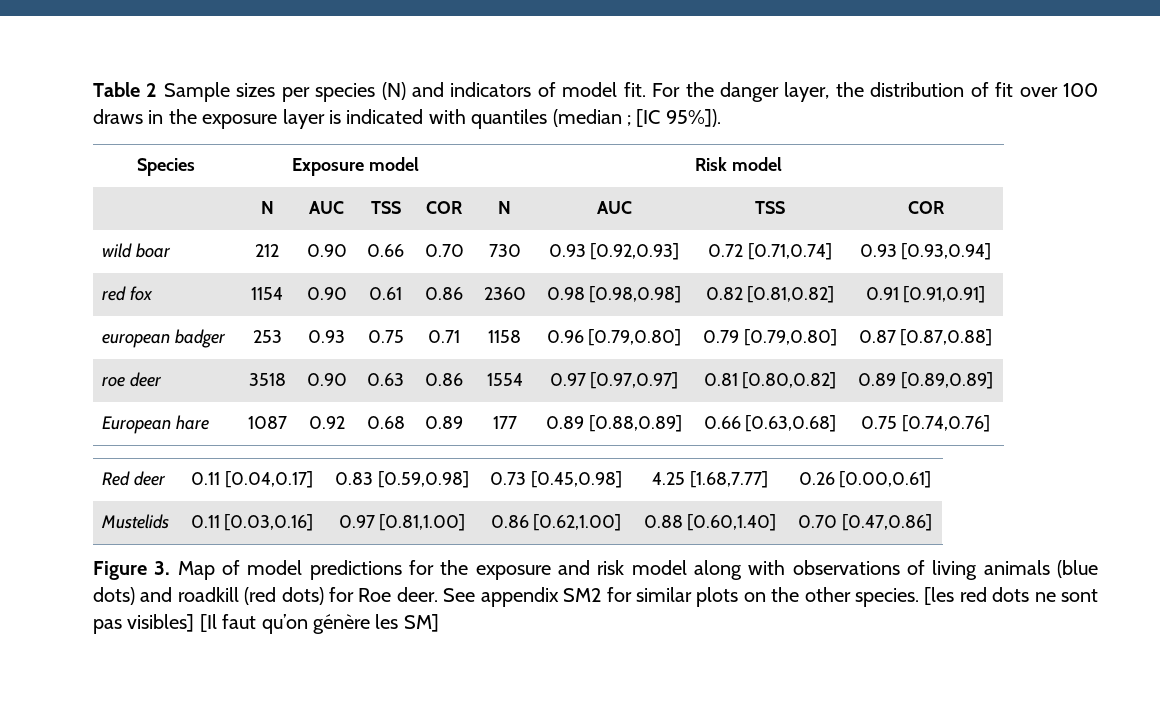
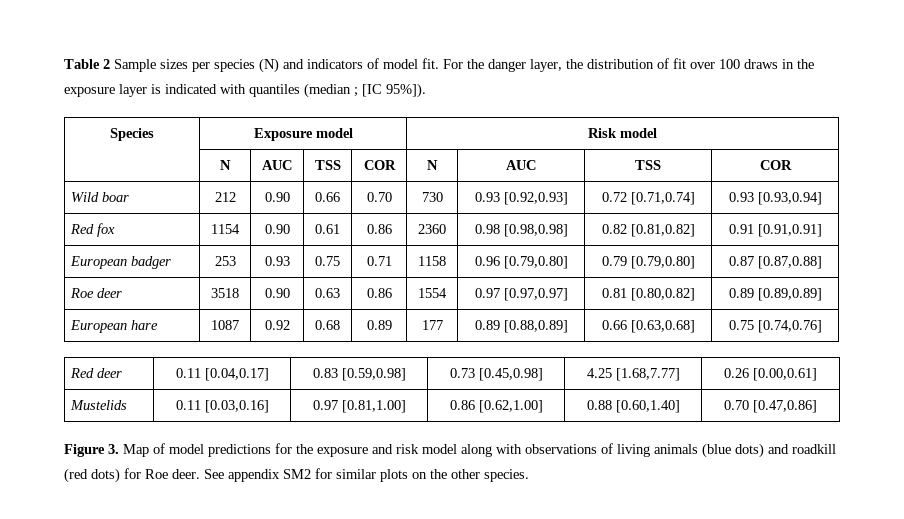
- wild boar | 212 | 0.90 | 0.66 | 0.70 | 730 | 0.93 [0.92,0.93] | 0.72 [0.71,0.74] | 0.93 [0.93,0.94]
+ Wild boar | 212 | 0.90 | 0.66 | 0.70 | 730 | 0.93 [0.92,0.93] | 0.72 [0.71,0.74] | 0.93 [0.93,0.94]
- red fox | 1154 | 0.90 | 0.61 | 0.86 | 2360 | 0.98 [0.98,0.98] | 0.82 [0.81,0.82] | 0.91 [0.91,0.91]
+ Red fox | 1154 | 0.90 | 0.61 | 0.86 | 2360 | 0.98 [0.98,0.98] | 0.82 [0.81,0.82] | 0.91 [0.91,0.91]
- european badger | 253 | 0.93 | 0.75 | 0.71 | 1158 | 0.96 [0.79,0.80] | 0.79 [0.79,0.80] | 0.87 [0.87,0.88]
+ European badger | 253 | 0.93 | 0.75 | 0.71 | 1158 | 0.96 [0.79,0.80] | 0.79 [0.79,0.80] | 0.87 [0.87,0.88]
- roe deer | 3518 | 0.90 | 0.63 | 0.86 | 1554 | 0.97 [0.97,0.97] | 0.81 [0.80,0.82] | 0.89 [0.89,0.89]
+ Roe deer | 3518 | 0.90 | 0.63 | 0.86 | 1554 | 0.97 [0.97,0.97] | 0.81 [0.80,0.82] | 0.89 [0.89,0.89]
- [les red dots ne sont pas visibles] [Il faut qu’on génère les SM]

